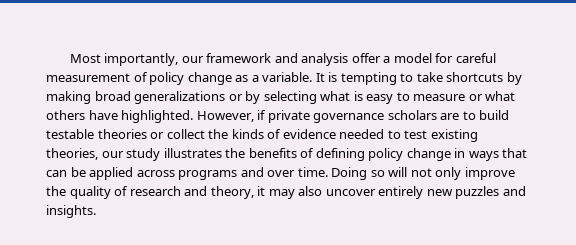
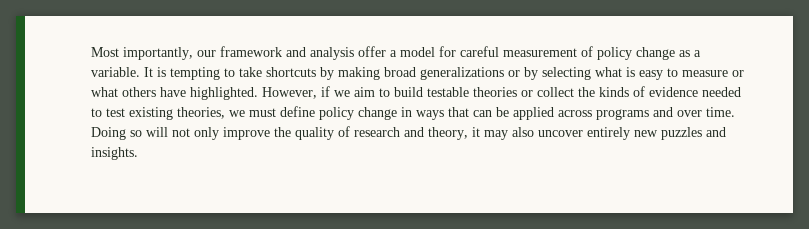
- However, if private governance scholars are to build testable theories or collect the kinds of evidence needed to test existing theories, our study illustrates the benefits of defining policy change in ways that can be applied across programs and over time.
+ However, if we aim to build testable theories or collect the kinds of evidence needed to test existing theories, we must define policy change in ways that can be applied across programs and over time.

